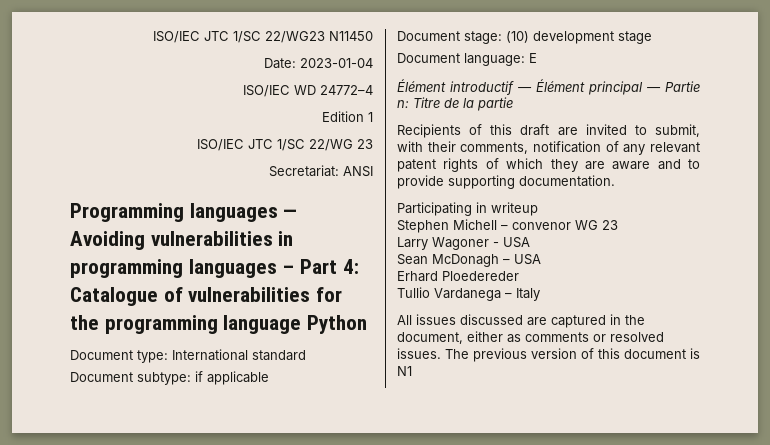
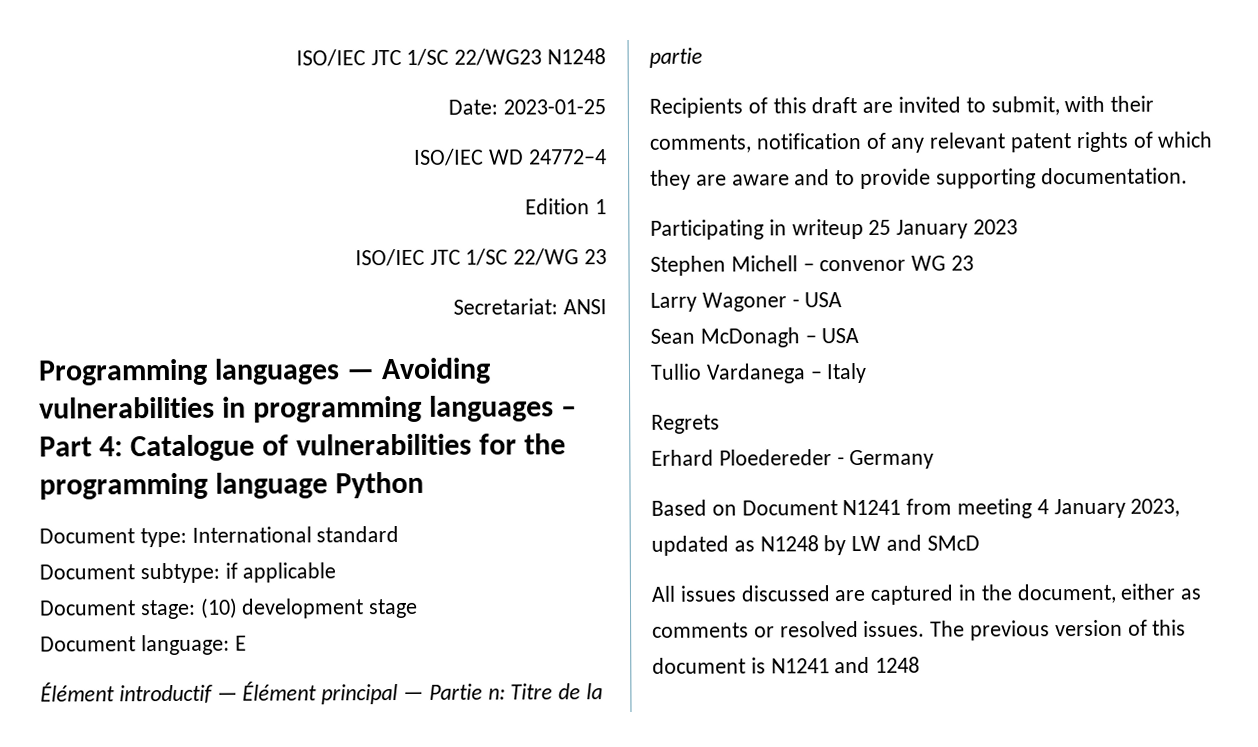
- ISO/IEC JTC 1/SC 22/WG23 N11450
+ ISO/IEC JTC 1/SC 22/WG23 N1248
- Date: 2023-01-04
+ Date: 2023-01-25
- Participating in writeup
+ Participating in writeup 25 January 2023
- Erhard Ploedereder
+ Regrets
+ Erhard Ploedereder - Germany
+ Based on Document N1241 from meeting 4 January 2023, updated as N1248 by LW and SMcD
- The previous version of this document is N1
+ The previous version of this document is N1241 and 1248

